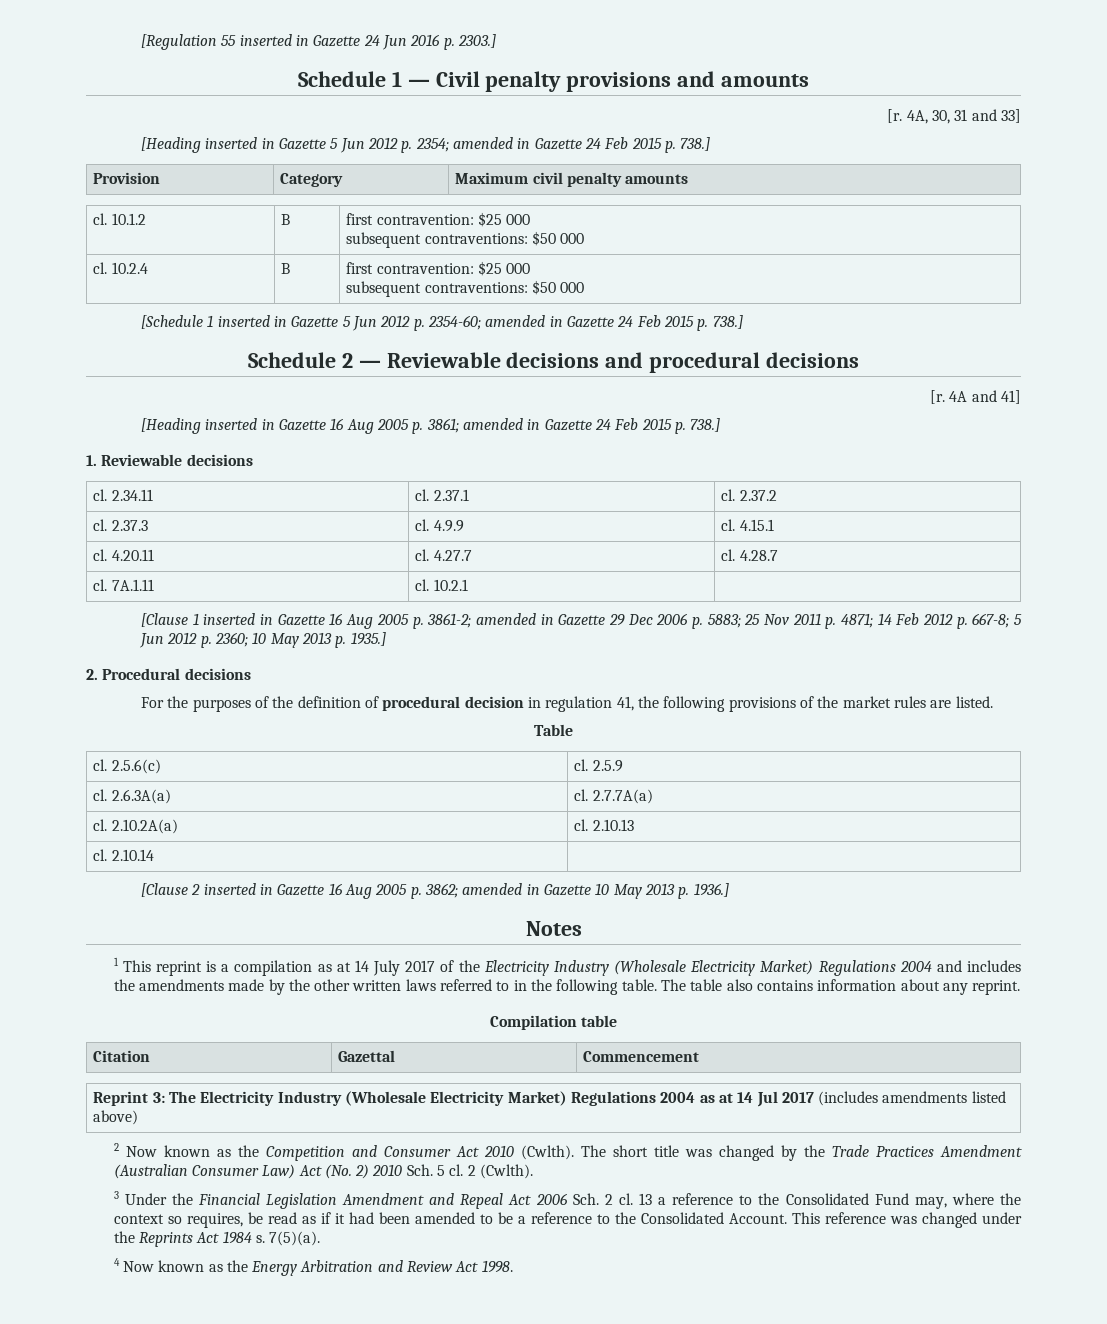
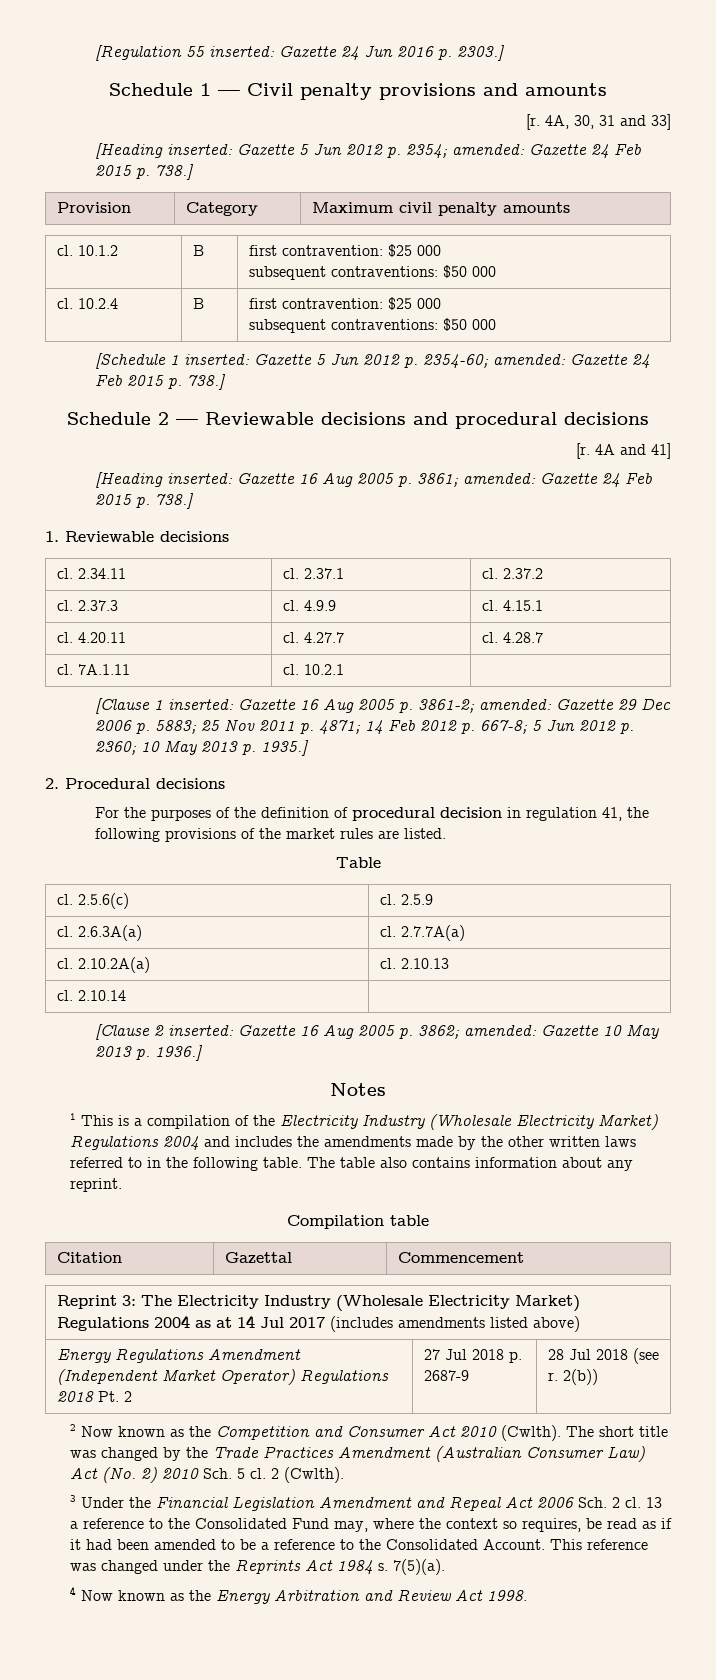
- [Regulation 55 inserted in Gazette 24 Jun 2016 p. 2303.]
+ [Regulation 55 inserted: Gazette 24 Jun 2016 p. 2303.]
- [Heading inserted in Gazette 5 Jun 2012 p. 2354; amended in Gazette 24 Feb 2015 p. 738.]
+ [Heading inserted: Gazette 5 Jun 2012 p. 2354; amended: Gazette 24 Feb 2015 p. 738.]
- [Schedule 1 inserted in Gazette 5 Jun 2012 p. 2354-60; amended in Gazette 24 Feb 2015 p. 738.]
+ [Schedule 1 inserted: Gazette 5 Jun 2012 p. 2354-60; amended: Gazette 24 Feb 2015 p. 738.]
- [Heading inserted in Gazette 16 Aug 2005 p. 3861; amended in Gazette 24 Feb 2015 p. 738.]
+ [Heading inserted: Gazette 16 Aug 2005 p. 3861; amended: Gazette 24 Feb 2015 p. 738.]
- [Clause 1 inserted in Gazette 16 Aug 2005 p. 3861-2; amended in Gazette 29 Dec 2006 p. 5883; 25 Nov 2011 p. 4871; 14 Feb 2012 p. 667-8; 5 Jun 2012 p. 2360; 10 May 2013 p. 1935.]
+ [Clause 1 inserted: Gazette 16 Aug 2005 p. 3861-2; amended: Gazette 29 Dec 2006 p. 5883; 25 Nov 2011 p. 4871; 14 Feb 2012 p. 667-8; 5 Jun 2012 p. 2360; 10 May 2013 p. 1935.]
- [Clause 2 inserted in Gazette 16 Aug 2005 p. 3862; amended in Gazette 10 May 2013 p. 1936.]
+ [Clause 2 inserted: Gazette 16 Aug 2005 p. 3862; amended: Gazette 10 May 2013 p. 1936.]
- 1 This reprint is a compilation as at 14 July 2017 of the Electricity Industry (Wholesale Electricity Market) Regulations 2004 and includes the amendments made by the other written laws referred to in the following table.
+ 1 This is a compilation of the Electricity Industry (Wholesale Electricity Market) Regulations 2004 and includes the amendments made by the other written laws referred to in the following table.
+ Energy Regulations Amendment (Independent Market Operator) Regulations 2018 Pt. 2 | 27 Jul 2018 p. 2687-9 | 28 Jul 2018 (see r. 2(b))

